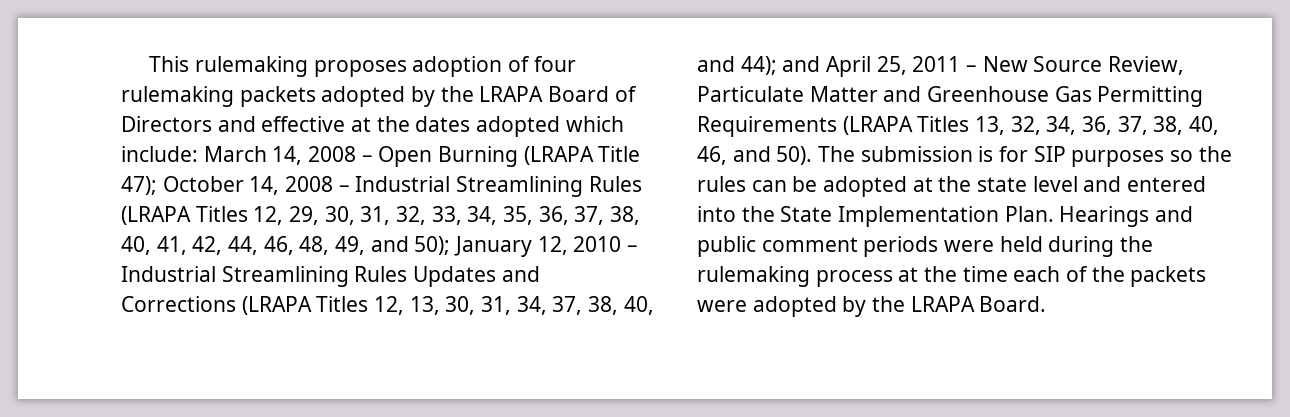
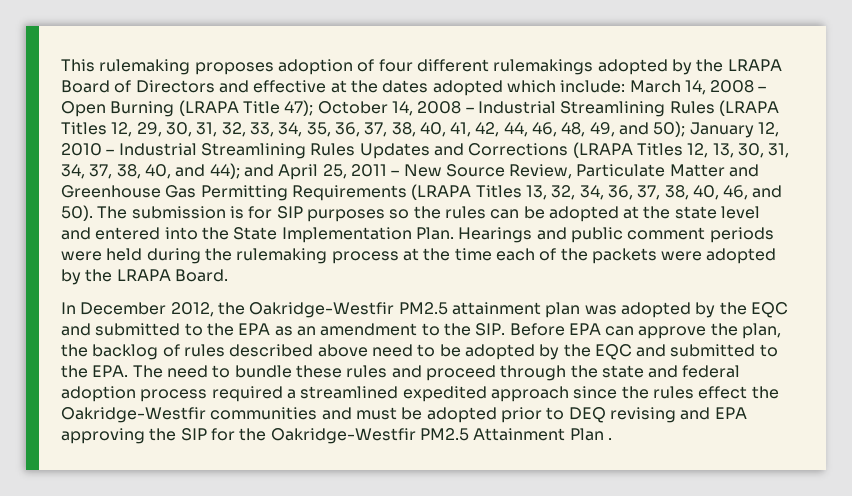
- This rulemaking proposes adoption of four rulemaking packets adopted by the LRAPA Board of Directors and effective at the dates adopted which include:
+ This rulemaking proposes adoption of four different rulemakings adopted by the LRAPA Board of Directors and effective at the dates adopted which include:
+ In December 2012, the Oakridge-Westfir PM2.5 attainment plan was adopted by the EQC and submitted to the EPA as an amendment to the SIP. Before EPA can approve the plan, the backlog of rules described above need to be adopted by the EQC and submitted to the EPA. The need to bundle these rules and proceed through the state and federal adoption process required a streamlined expedited approach since the rules effect the Oakridge-Westfir communities and must be adopted prior to DEQ revising and EPA approving the SIP for the Oakridge-Westfir PM2.5 Attainment Plan .

